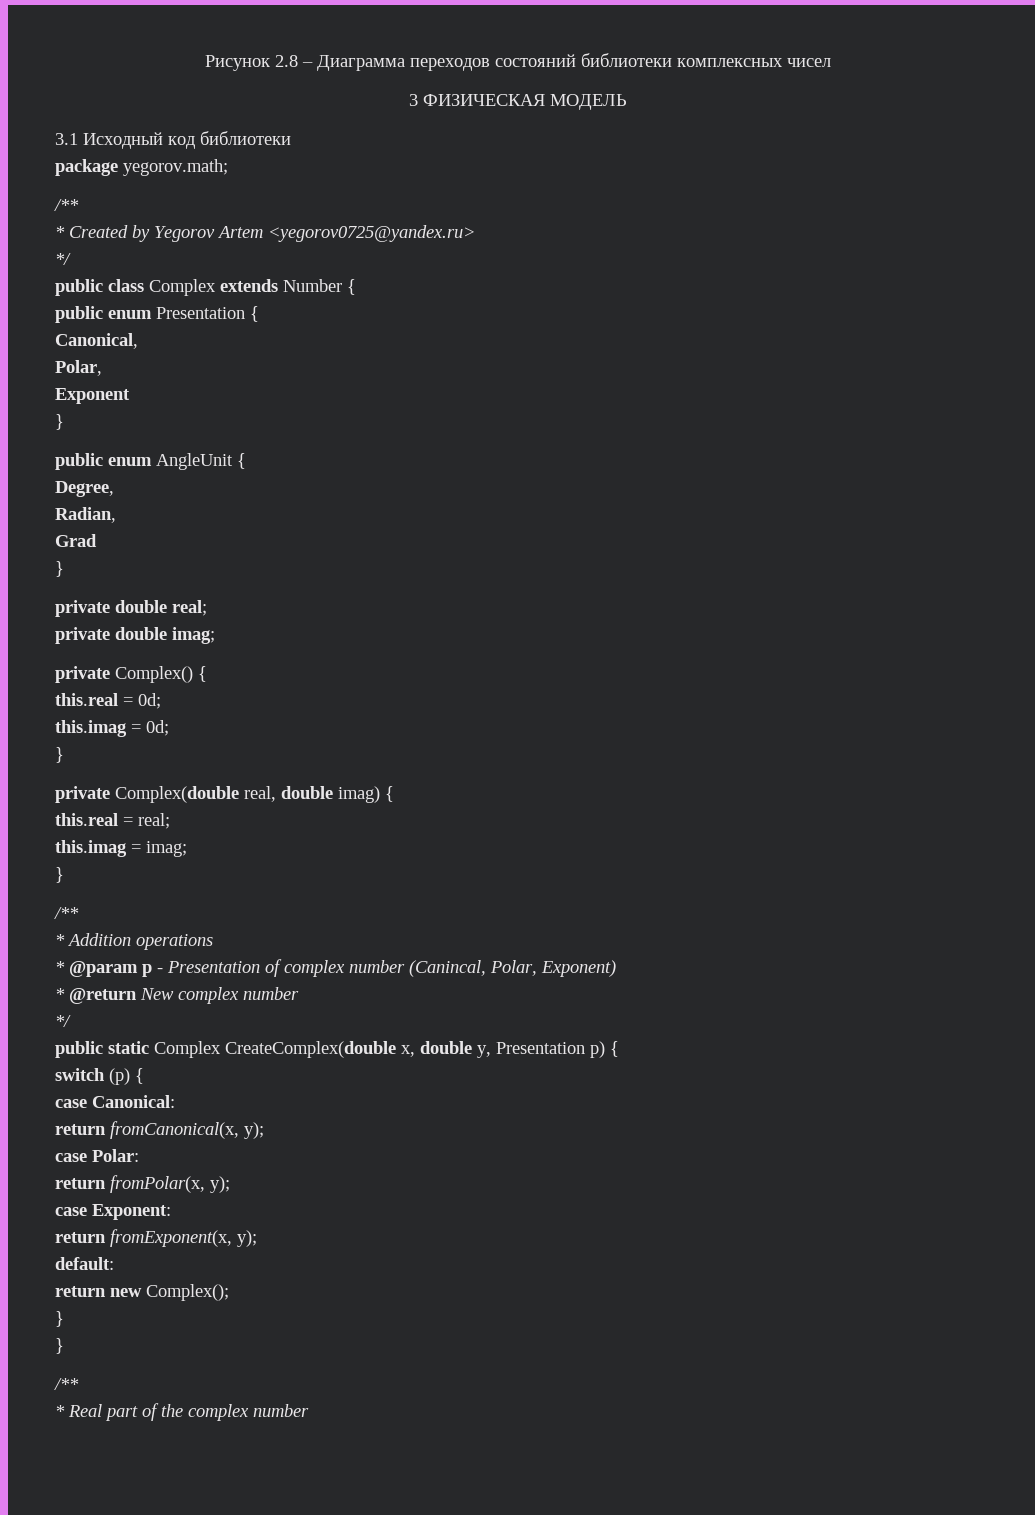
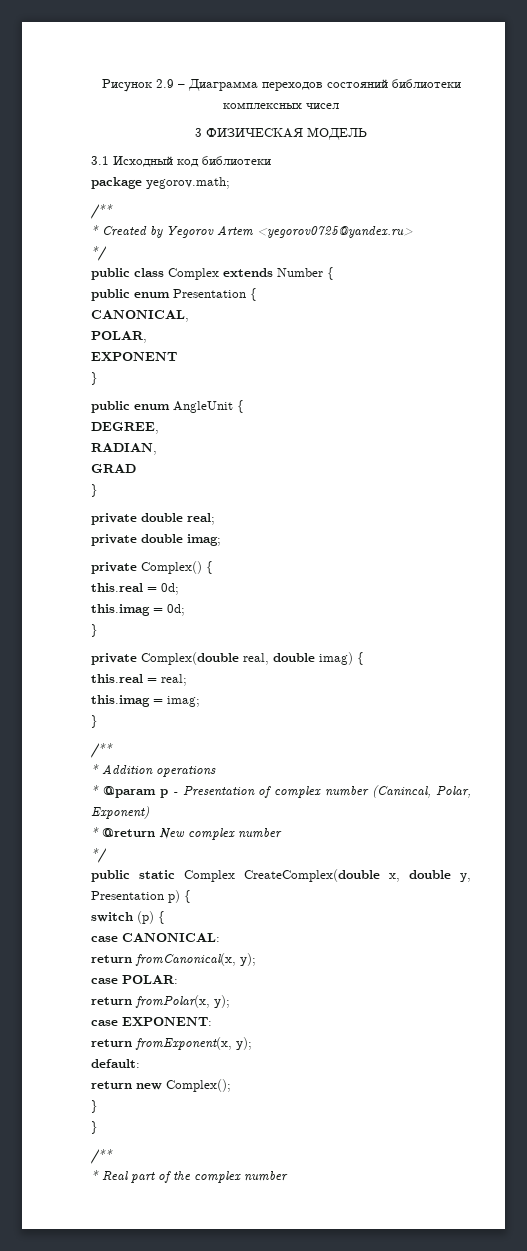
- Рисунок 2.8 – Диаграмма переходов состояний библиотеки комплексных чисел
+ Рисунок 2.9 – Диаграмма переходов состояний библиотеки комплексных чисел
- Canonical,
- Polar,
- Exponent
+ CANONICAL,
+ POLAR,
+ EXPONENT
- Degree,
- Radian,
- Grad
+ DEGREE,
+ RADIAN,
+ GRAD
- case Canonical:
+ case CANONICAL:
- case Polar:
+ case POLAR:
- case Exponent:
+ case EXPONENT:

